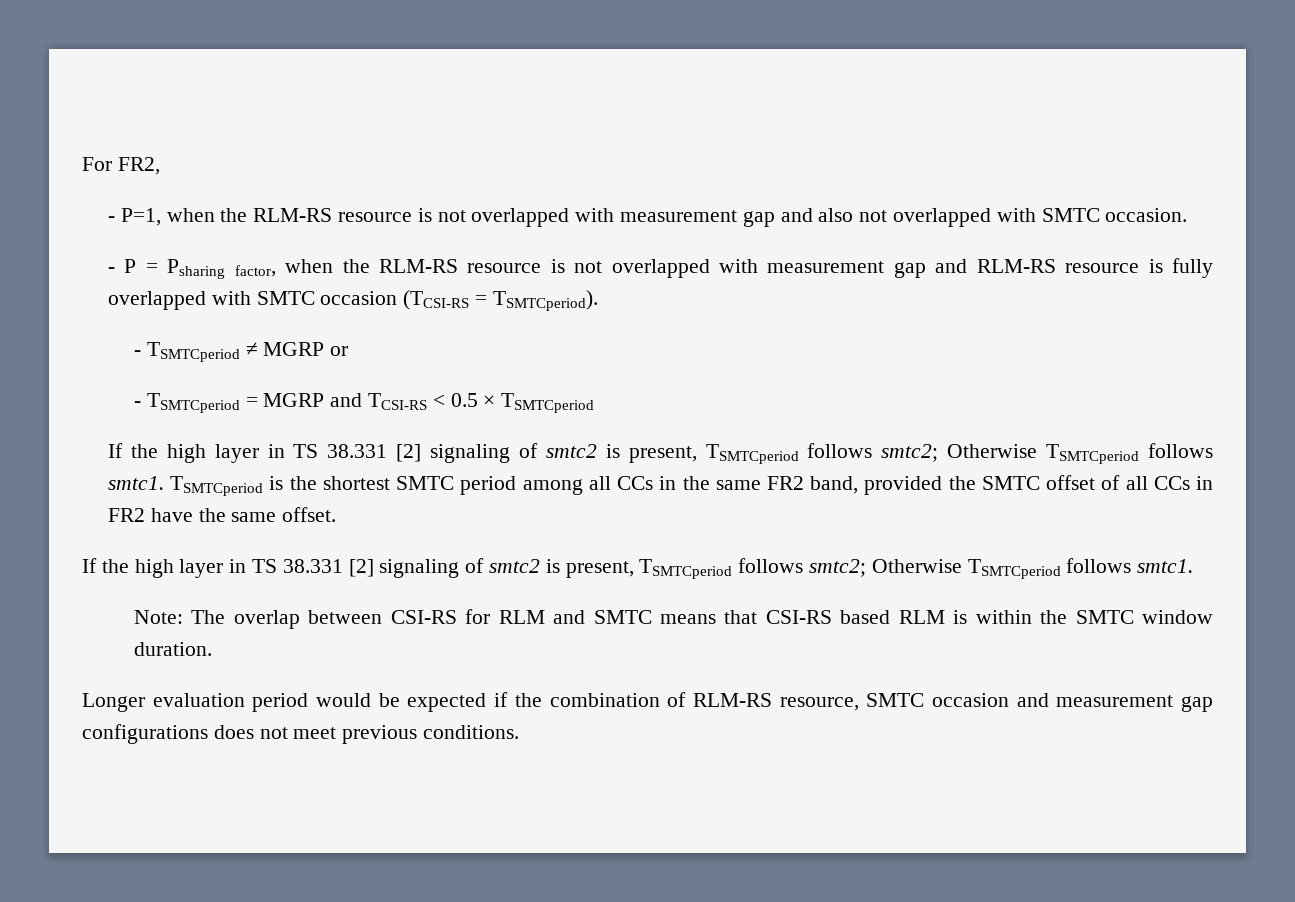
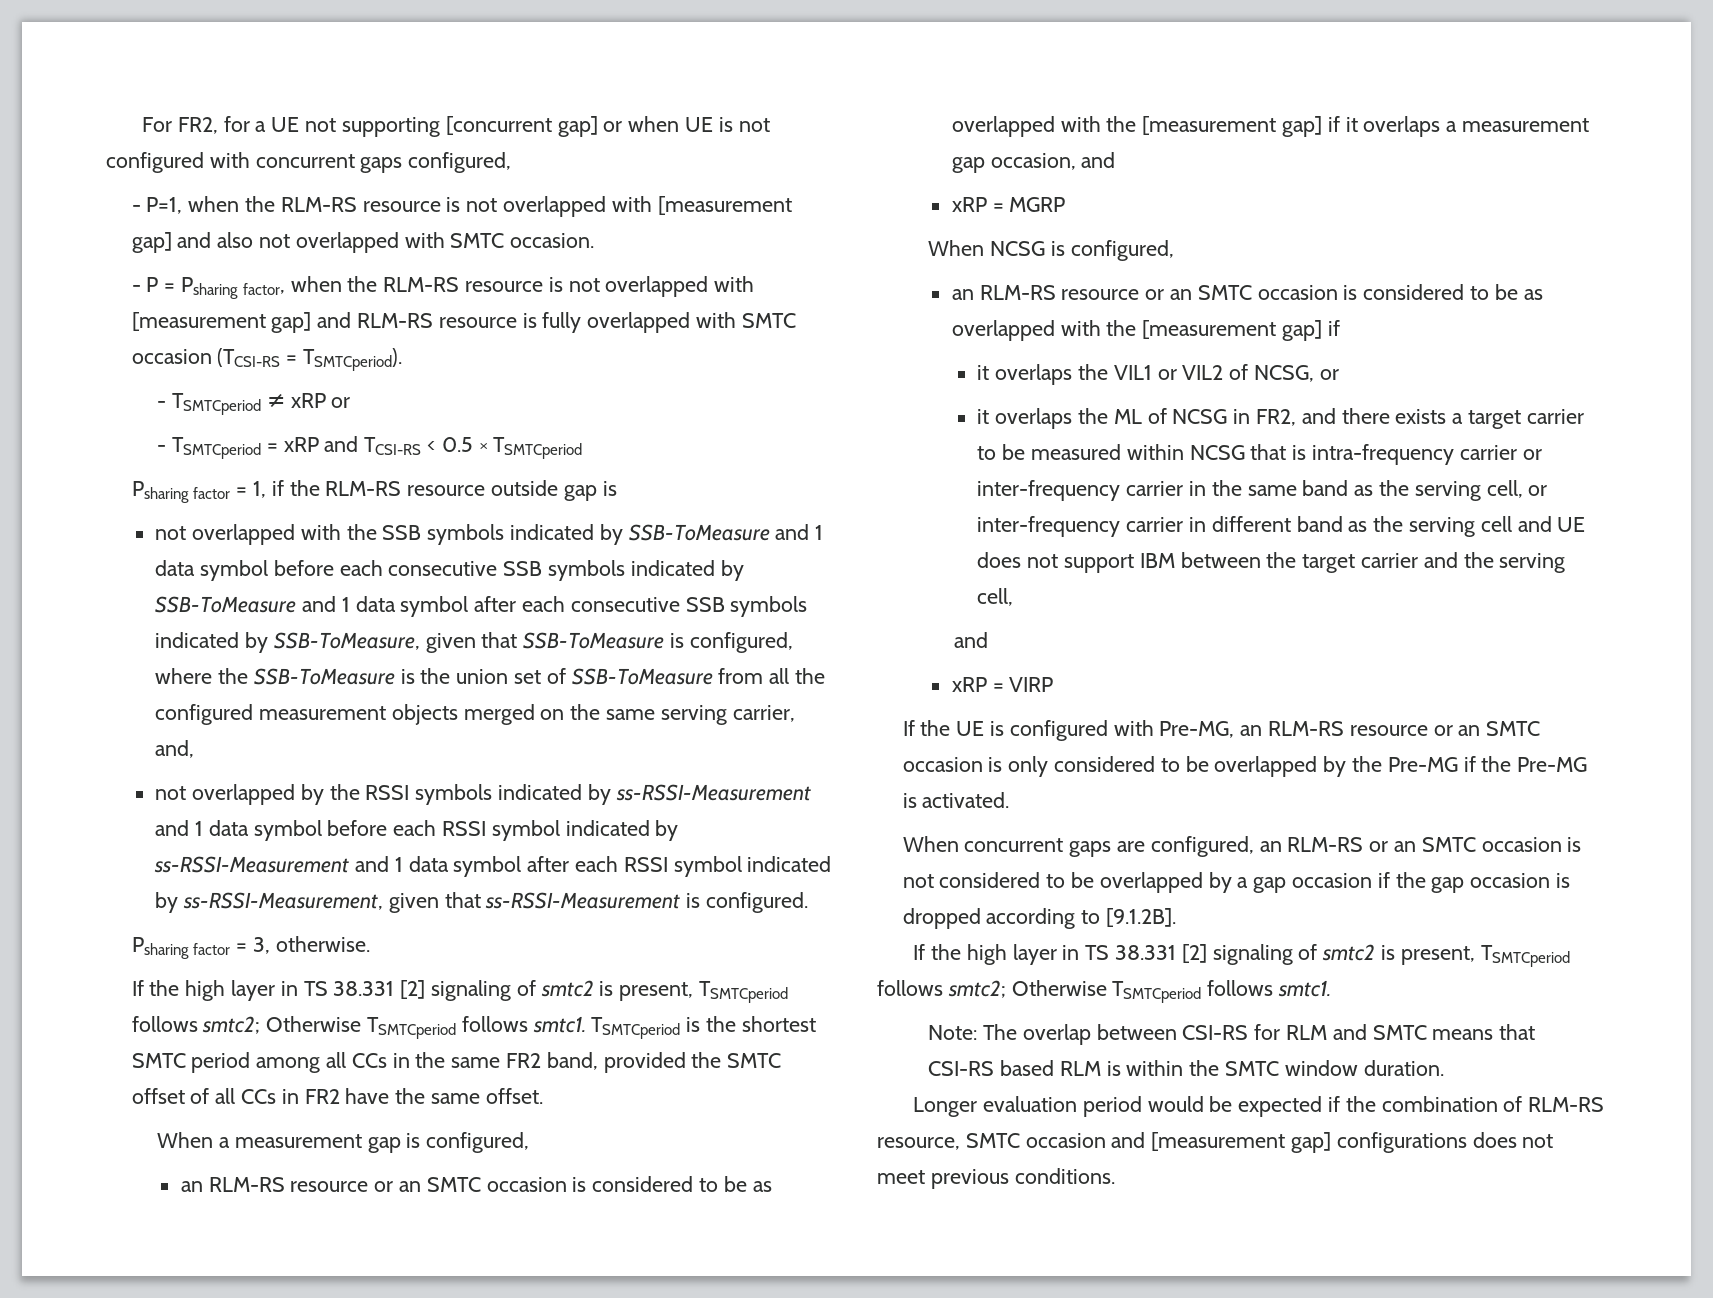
- For FR2,
+ For FR2, for a UE not supporting [concurrent gap] or when UE is not configured with concurrent gaps configured,
- - P=1, when the RLM-RS resource is not overlapped with measurement gap and also not overlapped with SMTC occasion.
+ - P=1, when the RLM-RS resource is not overlapped with [measurement gap] and also not overlapped with SMTC occasion.
- - P = Psharing factor, when the RLM-RS resource is not overlapped with measurement gap and RLM-RS resource is fully overlapped with SMTC occasion (TCSI-RS = TSMTCperiod).
+ - P = Psharing factor, when the RLM-RS resource is not overlapped with [measurement gap] and RLM-RS resource is fully overlapped with SMTC occasion (TCSI-RS = TSMTCperiod).
- - TSMTCperiod ≠ MGRP or
+ - TSMTCperiod ≠ xRP or
- - TSMTCperiod = MGRP and TCSI-RS < 0.5 × TSMTCperiod
+ - TSMTCperiod = xRP and TCSI-RS < 0.5 × TSMTCperiod
+ Psharing factor = 1, if the RLM-RS resource outside gap is
+ not overlapped with the SSB symbols indicated by SSB-ToMeasure and 1 data symbol before each consecutive SSB symbols indicated by SSB-ToMeasure and 1 data symbol after each consecutive SSB symbols indicated by SSB-ToMeasure, given that SSB-ToMeasure is configured, where the SSB-ToMeasure is the union set of SSB-ToMeasure from all the configured measurement objects merged on the same serving carrier, and,
+ not overlapped by the RSSI symbols indicated by ss-RSSI-Measurement and 1 data symbol before each RSSI symbol indicated by ss-RSSI-Measurement and 1 data symbol after each RSSI symbol indicated by ss-RSSI-Measurement, given that ss-RSSI-Measurement is configured.
+ Psharing factor = 3, otherwise.
+ When a measurement gap is configured,
+ an RLM-RS resource or an SMTC occasion is considered to be as overlapped with the [measurement gap] if it overlaps a measurement gap occasion, and
+ xRP = MGRP
+ When NCSG is configured,
+ an RLM-RS resource or an SMTC occasion is considered to be as overlapped with the [measurement gap] if
+ it overlaps the VIL1 or VIL2 of NCSG, or
+ it overlaps the ML of NCSG in FR2, and there exists a target carrier to be measured within NCSG that is intra-frequency carrier or inter-frequency carrier in the same band as the serving cell, or inter-frequency carrier in different band as the serving cell and UE does not support IBM between the target carrier and the serving cell,
+ and
+ xRP = VIRP
+ If the UE is configured with Pre-MG, an RLM-RS resource or an SMTC occasion is only considered to be overlapped by the Pre-MG if the Pre-MG is activated.
+ When concurrent gaps are configured, an RLM-RS or an SMTC occasion is not considered to be overlapped by a gap occasion if the gap occasion is dropped according to [9.1.2B].
- Longer evaluation period would be expected if the combination of RLM-RS resource, SMTC occasion and measurement gap configurations does not meet previous conditions.
+ Longer evaluation period would be expected if the combination of RLM-RS resource, SMTC occasion and [measurement gap] configurations does not meet previous conditions.

